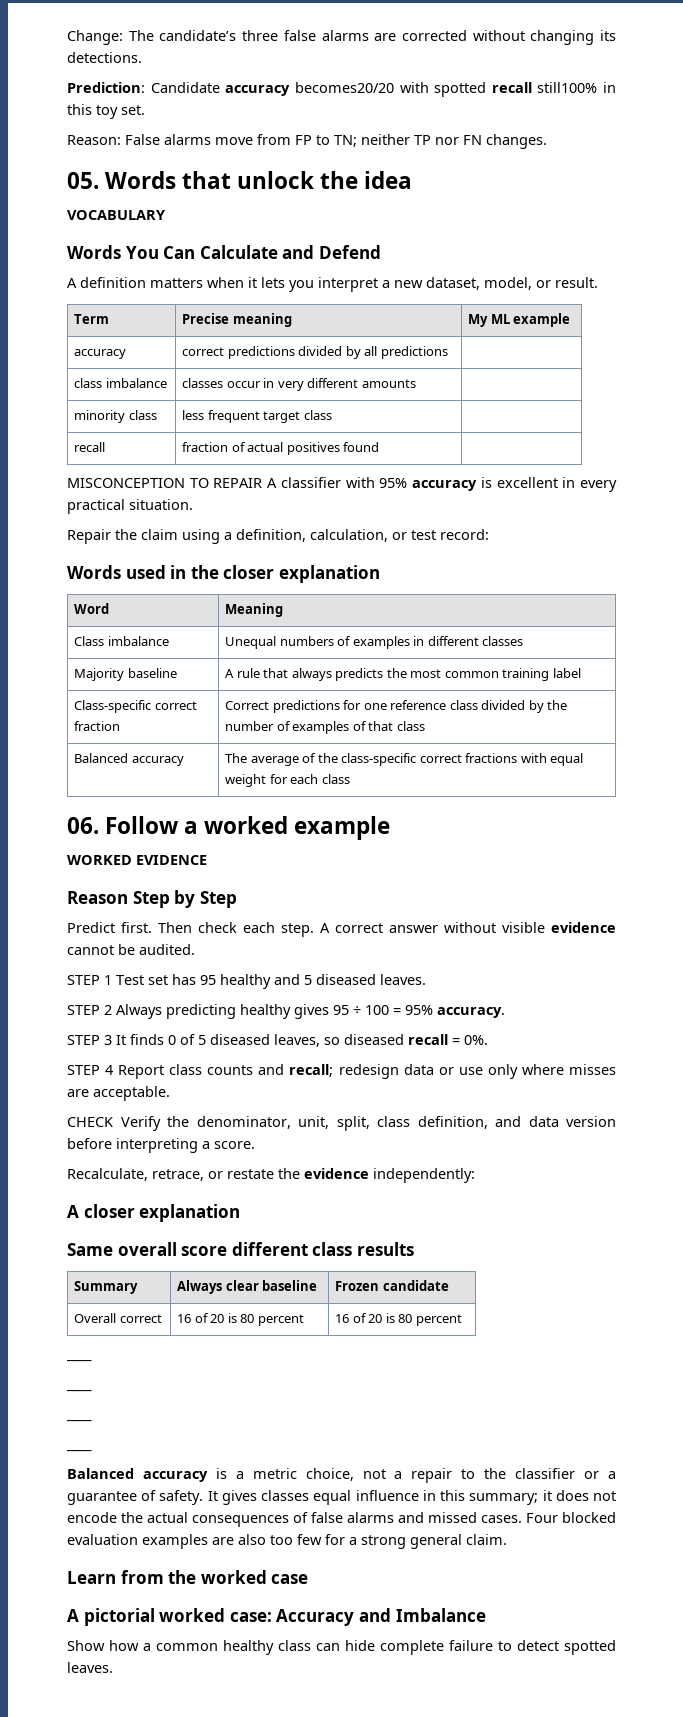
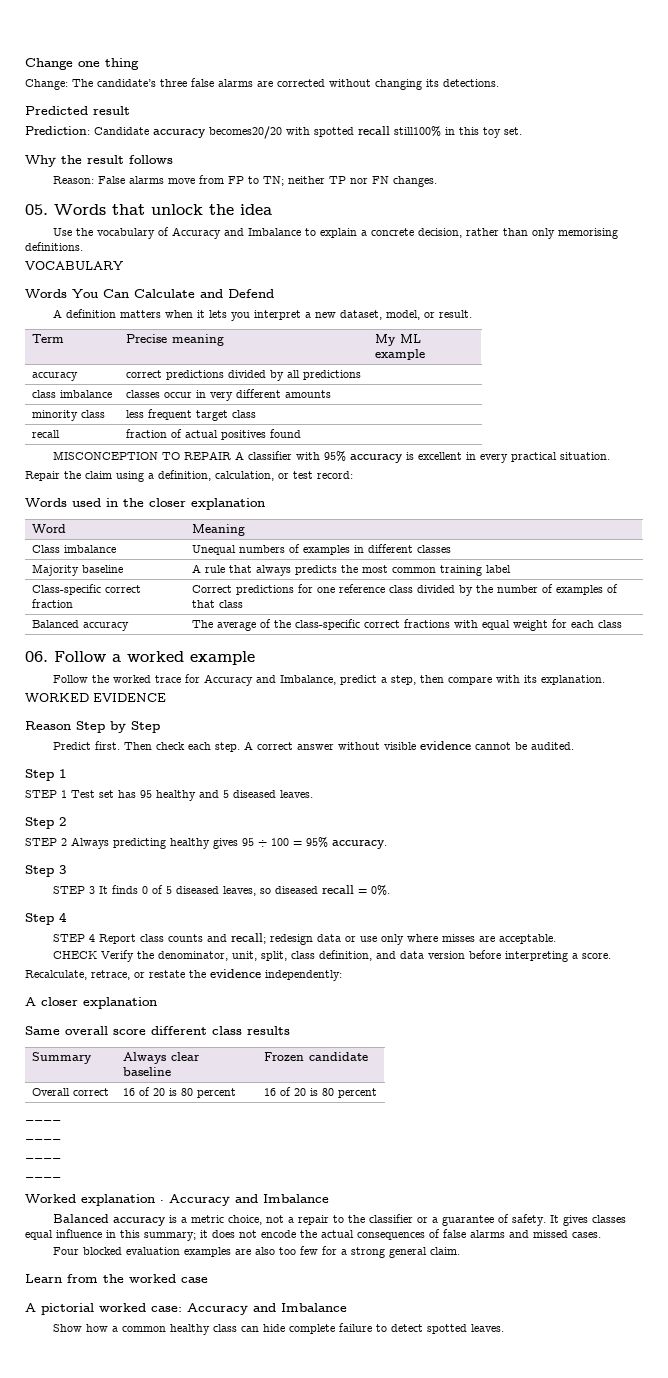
+ Change one thing
+ Predicted result
+ Why the result follows
+ Use the vocabulary of Accuracy and Imbalance to explain a concrete decision, rather than only memorising definitions.
+ Follow the worked trace for Accuracy and Imbalance, predict a step, then compare with its explanation.
+ Step 1
+ Step 2
+ Step 3
+ Step 4
+ Worked explanation · Accuracy and Imbalance
- It gives classes equal influence in this summary; it does not encode the actual consequences of false alarms and missed cases. Four blocked evaluation examples are also too few for a strong general claim.
+ It gives classes equal influence in this summary; it does not encode the actual consequences of false alarms and missed cases.
+ Four blocked evaluation examples are also too few for a strong general claim.

